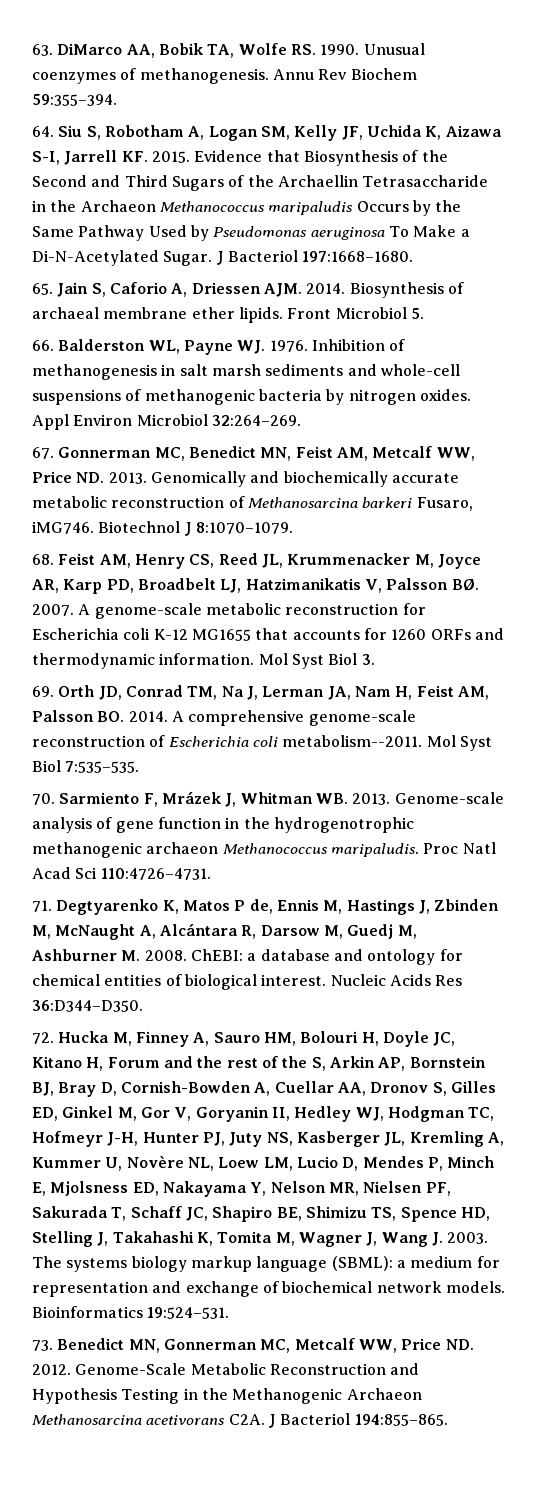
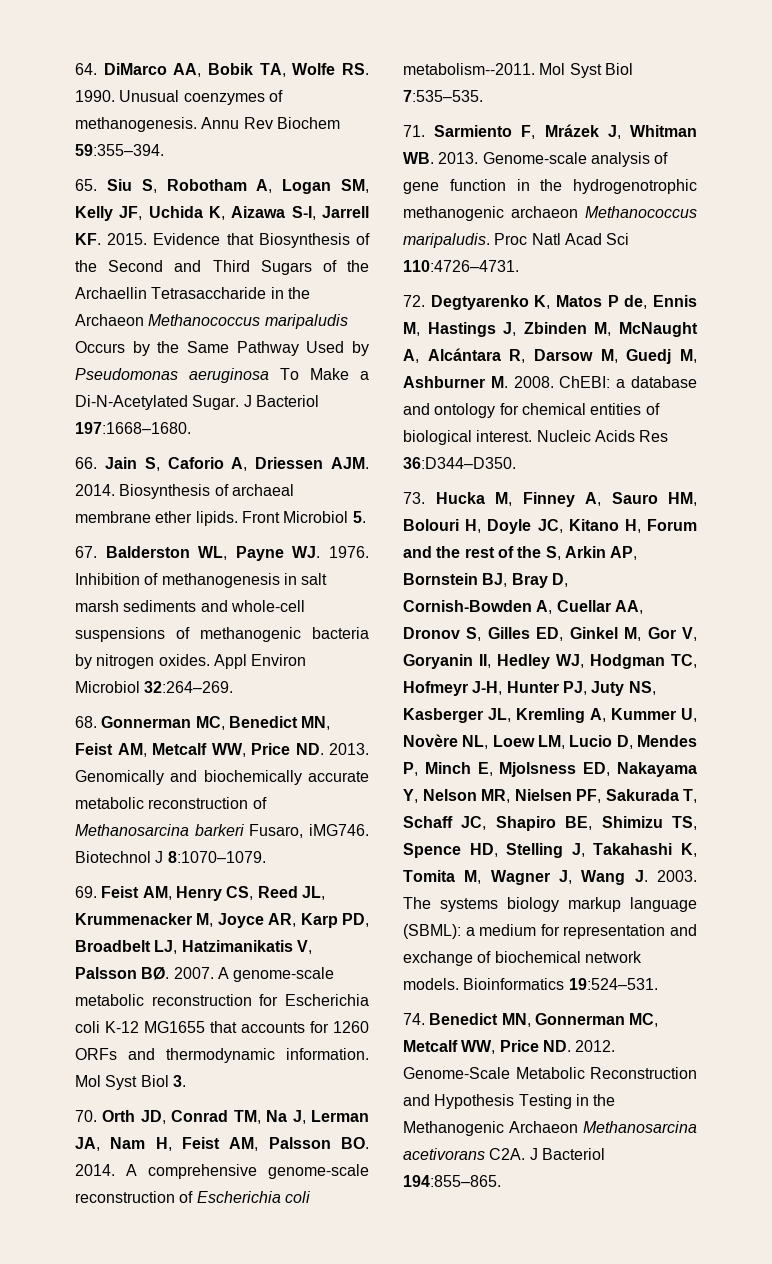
- 63. DiMarco AA, Bobik TA, Wolfe RS. 1990.
+ 64. DiMarco AA, Bobik TA, Wolfe RS. 1990.
- 64. Siu S, Robotham A, Logan SM, Kelly JF, Uchida K, Aizawa S-I, Jarrell KF. 2015.
+ 65. Siu S, Robotham A, Logan SM, Kelly JF, Uchida K, Aizawa S-I, Jarrell KF. 2015.
- 65. Jain S, Caforio A, Driessen AJM. 2014.
+ 66. Jain S, Caforio A, Driessen AJM. 2014.
- 66. Balderston WL, Payne WJ. 1976.
+ 67. Balderston WL, Payne WJ. 1976.
- 67. Gonnerman MC, Benedict MN, Feist AM, Metcalf WW, Price ND. 2013.
+ 68. Gonnerman MC, Benedict MN, Feist AM, Metcalf WW, Price ND. 2013.
- 68. Feist AM, Henry CS, Reed JL, Krummenacker M, Joyce AR, Karp PD, Broadbelt LJ, Hatzimanikatis V, Palsson BØ. 2007.
+ 69. Feist AM, Henry CS, Reed JL, Krummenacker M, Joyce AR, Karp PD, Broadbelt LJ, Hatzimanikatis V, Palsson BØ. 2007.
- 69. Orth JD, Conrad TM, Na J, Lerman JA, Nam H, Feist AM, Palsson BO. 2014.
+ 70. Orth JD, Conrad TM, Na J, Lerman JA, Nam H, Feist AM, Palsson BO. 2014.
- 70. Sarmiento F, Mrázek J, Whitman WB. 2013.
+ 71. Sarmiento F, Mrázek J, Whitman WB. 2013.
- 71. Degtyarenko K, Matos P de, Ennis M, Hastings J, Zbinden M, McNaught A, Alcántara R, Darsow M, Guedj M, Ashburner M. 2008.
+ 72. Degtyarenko K, Matos P de, Ennis M, Hastings J, Zbinden M, McNaught A, Alcántara R, Darsow M, Guedj M, Ashburner M. 2008.
- 72. Hucka M, Finney A, Sauro HM, Bolouri H, Doyle JC, Kitano H, Forum and the rest of the S, Arkin AP, Bornstein BJ, Bray D, Cornish-Bowden A, Cuellar AA, Dronov S, Gilles ED, Ginkel M, Gor V, Goryanin II, Hedley WJ, Hodgman TC, Hofmeyr J-H, Hunter PJ, Juty NS, Kasberger JL, Kremling A, Kummer U, Novère NL, Loew LM, Lucio D, Mendes P, Minch E, Mjolsness ED, Nakayama Y, Nelson MR, Nielsen PF, Sakurada T, Schaff JC, Shapiro BE, Shimizu TS, Spence HD, Stelling J, Takahashi K, Tomita M, Wagner J, Wang J. 2003.
+ 73. Hucka M, Finney A, Sauro HM, Bolouri H, Doyle JC, Kitano H, Forum and the rest of the S, Arkin AP, Bornstein BJ, Bray D, Cornish-Bowden A, Cuellar AA, Dronov S, Gilles ED, Ginkel M, Gor V, Goryanin II, Hedley WJ, Hodgman TC, Hofmeyr J-H, Hunter PJ, Juty NS, Kasberger JL, Kremling A, Kummer U, Novère NL, Loew LM, Lucio D, Mendes P, Minch E, Mjolsness ED, Nakayama Y, Nelson MR, Nielsen PF, Sakurada T, Schaff JC, Shapiro BE, Shimizu TS, Spence HD, Stelling J, Takahashi K, Tomita M, Wagner J, Wang J. 2003.
- 73. Benedict MN, Gonnerman MC, Metcalf WW, Price ND. 2012.
+ 74. Benedict MN, Gonnerman MC, Metcalf WW, Price ND. 2012.

